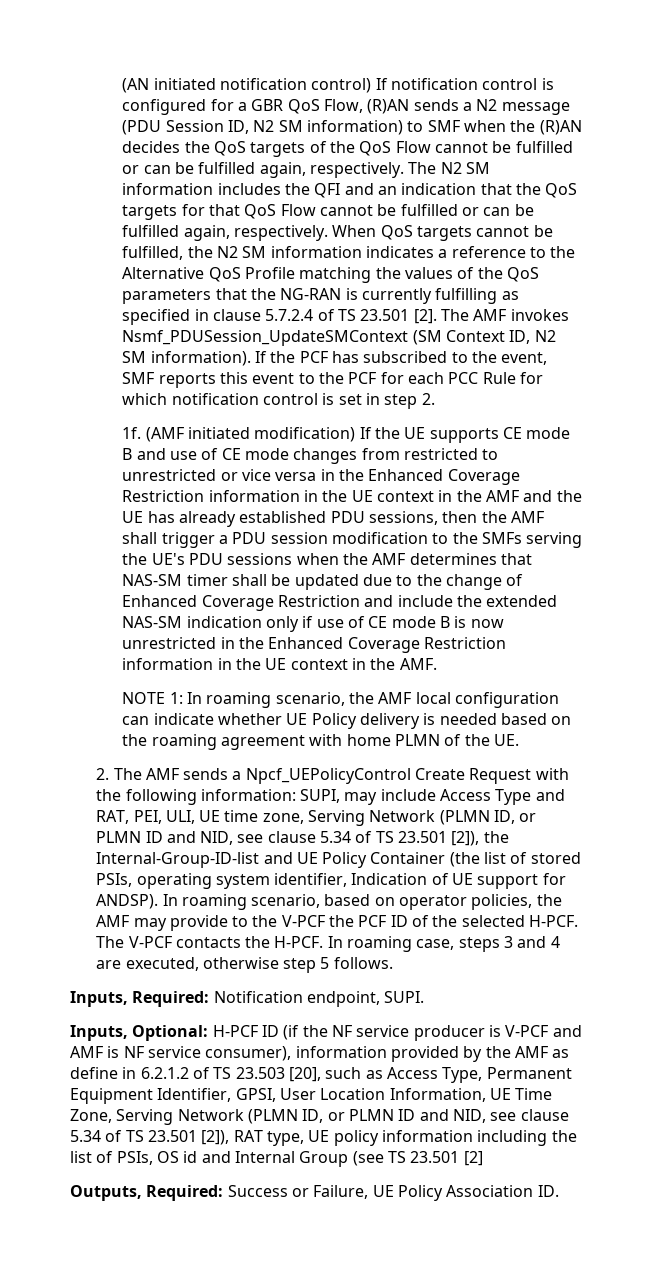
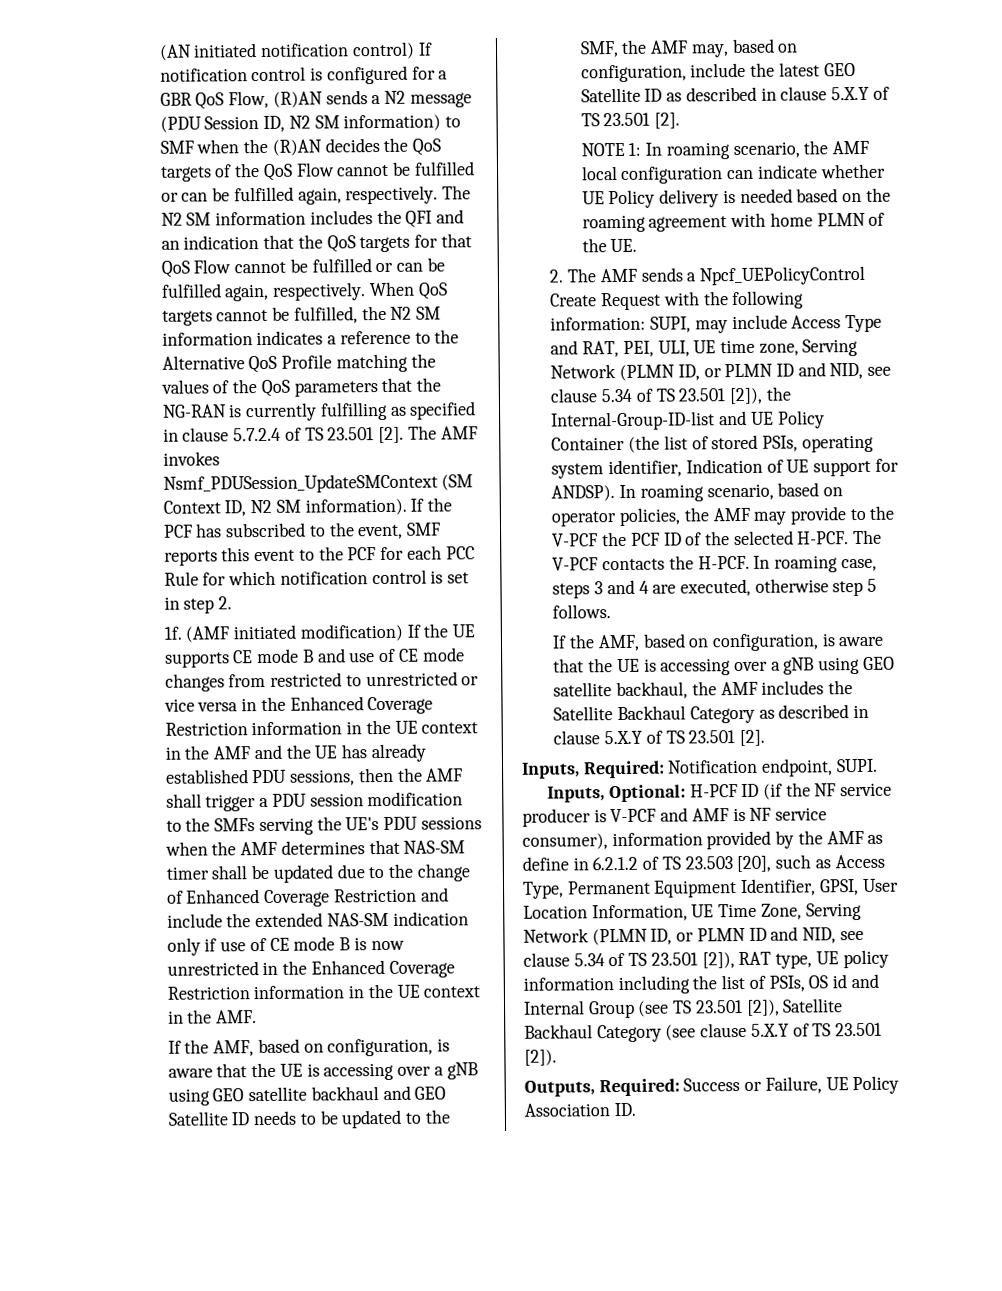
+ If the AMF, based on configuration, is aware that the UE is accessing over a gNB using GEO satellite backhaul and GEO Satellite ID needs to be updated to the SMF, the AMF may, based on configuration, include the latest GEO Satellite ID as described in clause 5.X.Y of TS 23.501 [2].
+ If the AMF, based on configuration, is aware that the UE is accessing over a gNB using GEO satellite backhaul, the AMF includes the Satellite Backhaul Category as described in clause 5.X.Y of TS 23.501 [2].
- H-PCF ID (if the NF service producer is V-PCF and AMF is NF service consumer), information provided by the AMF as define in 6.2.1.2 of TS 23.503 [20], such as Access Type, Permanent Equipment Identifier, GPSI, User Location Information, UE Time Zone, Serving Network (PLMN ID, or PLMN ID and NID, see clause 5.34 of TS 23.501 [2]), RAT type, UE policy information including the list of PSIs, OS id and Internal Group (see TS 23.501 [2]
+ H-PCF ID (if the NF service producer is V-PCF and AMF is NF service consumer), information provided by the AMF as define in 6.2.1.2 of TS 23.503 [20], such as Access Type, Permanent Equipment Identifier, GPSI, User Location Information, UE Time Zone, Serving Network (PLMN ID, or PLMN ID and NID, see clause 5.34 of TS 23.501 [2]), RAT type, UE policy information including the list of PSIs, OS id and Internal Group (see TS 23.501 [2]), Satellite Backhaul Category (see clause 5.X.Y of TS 23.501 [2]).

